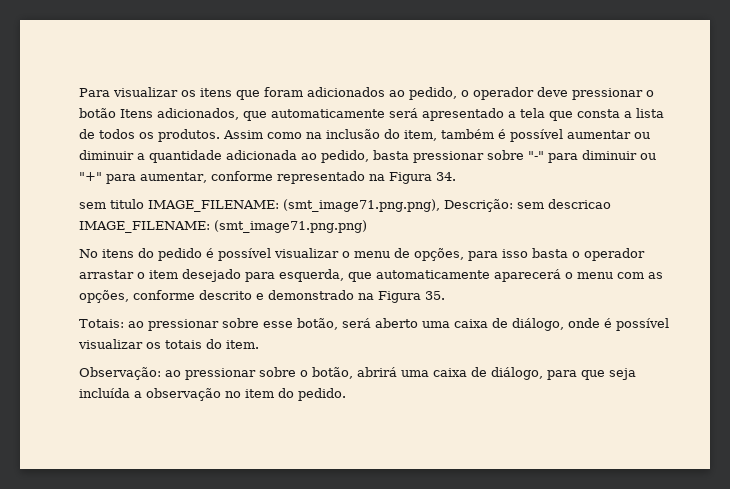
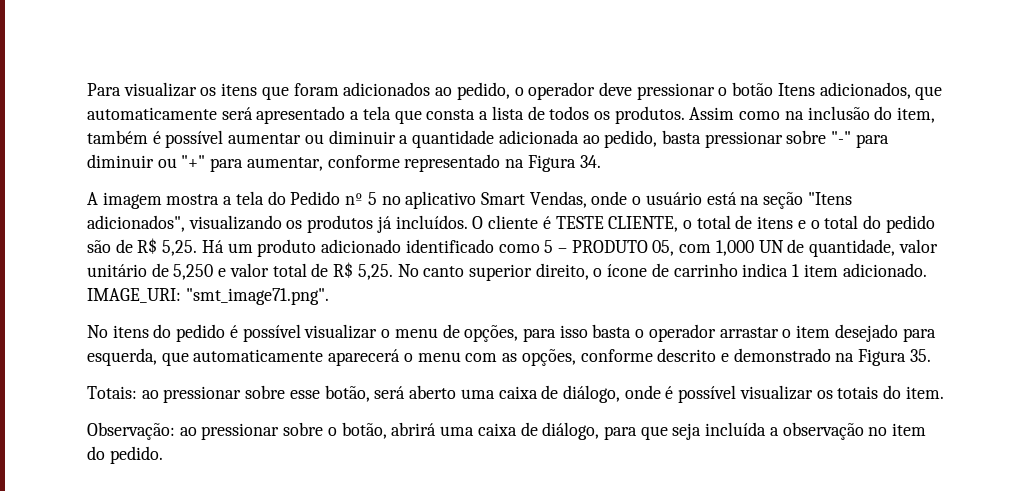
- sem titulo IMAGE_FILENAME: (smt_image71.png.png), Descrição: sem descricao IMAGE_FILENAME: (smt_image71.png.png)
+ A imagem mostra a tela do Pedido nº 5 no aplicativo Smart Vendas, onde o usuário está na seção "Itens adicionados", visualizando os produtos já incluídos. O cliente é TESTE CLIENTE, o total de itens e o total do pedido são de R$ 5,25. Há um produto adicionado identificado como 5 – PRODUTO 05, com 1,000 UN de quantidade, valor unitário de 5,250 e valor total de R$ 5,25. No canto superior direito, o ícone de carrinho indica 1 item adicionado. IMAGE_URI: "smt_image71.png".

